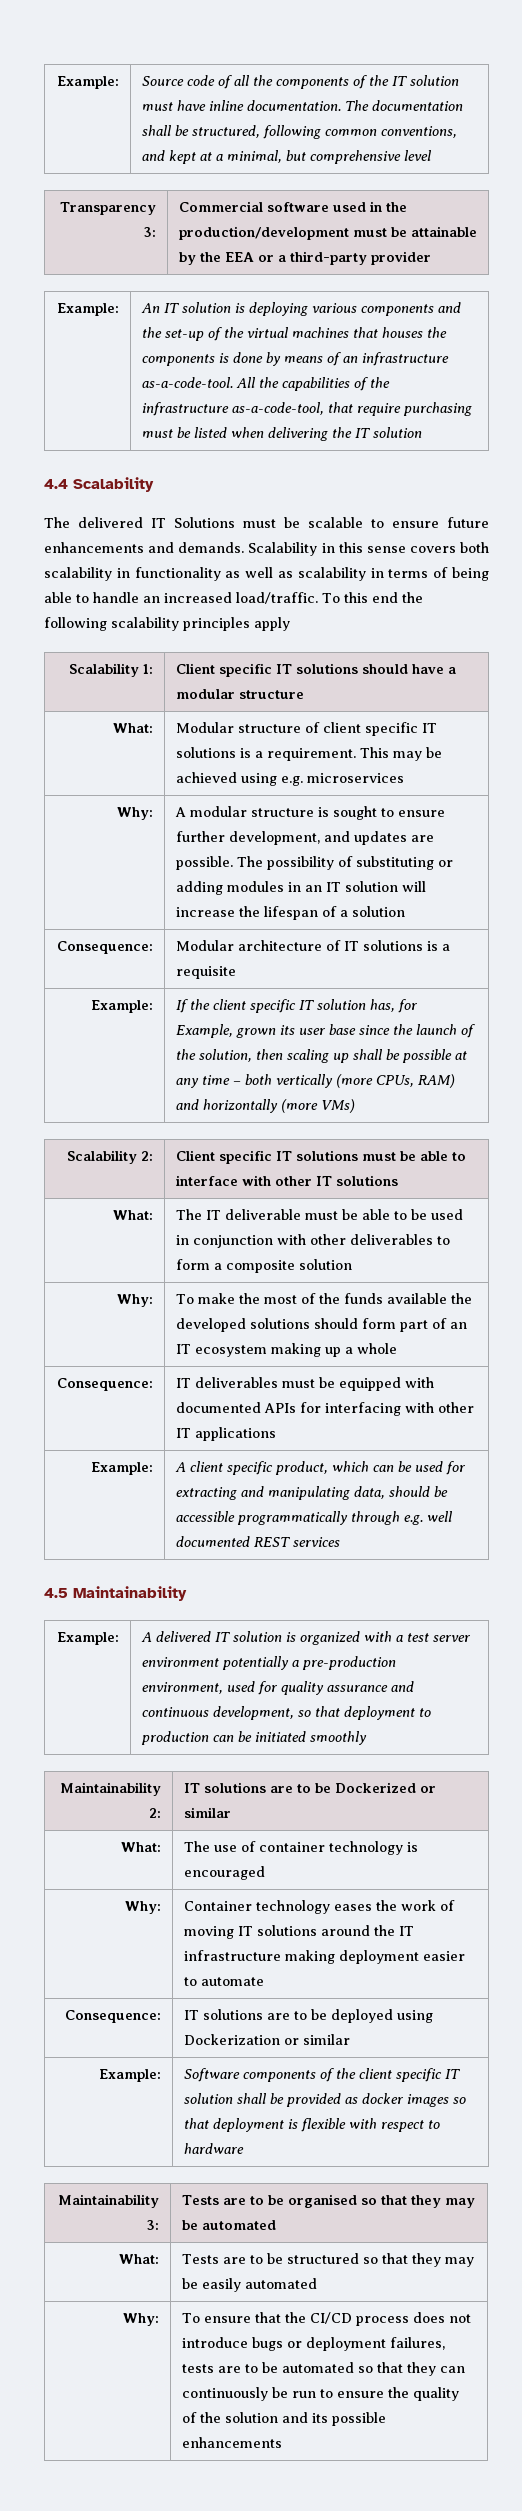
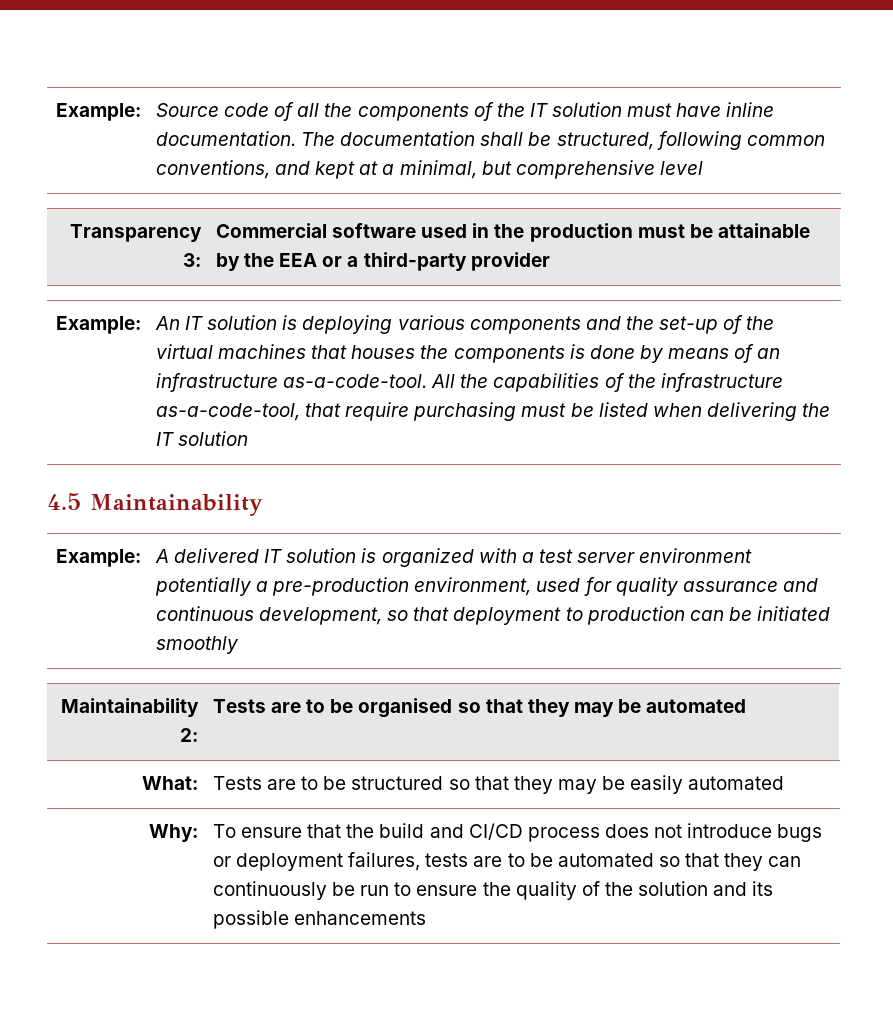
- Transparency 3: | Commercial software used in the production/development must be attainable by the EEA or a third-party provider
+ Transparency 3: | Commercial software used in the production must be attainable by the EEA or a third-party provider
- 4.4 Scalability
- The delivered IT Solutions must be scalable to ensure future enhancements and demands. Scalability in this sense covers both scalability in functionality as well as scalability in terms of being able to handle an increased load/traffic. To this end the following scalability principles apply
- Scalability 1: | Client specific IT solutions should have a modular structure
- What: | Modular structure of client specific IT solutions is a requirement. This may be achieved using e.g. microservices
- Why: | A modular structure is sought to ensure further development, and updates are possible. The possibility of substituting or adding modules in an IT solution will increase the lifespan of a solution
- Consequence: | Modular architecture of IT solutions is a requisite
- Example: | If the client specific IT solution has, for Example, grown its user base since the launch of the solution, then scaling up shall be possible at any time – both vertically (more CPUs, RAM) and horizontally (more VMs)
- Scalability 2: | Client specific IT solutions must be able to interface with other IT solutions
- What: | The IT deliverable must be able to be used in conjunction with other deliverables to form a composite solution
- Why: | To make the most of the funds available the developed solutions should form part of an IT ecosystem making up a whole
- Consequence: | IT deliverables must be equipped with documented APIs for interfacing with other IT applications
- Example: | A client specific product, which can be used for extracting and manipulating data, should be accessible programmatically through e.g. well documented REST services
- Maintainability 2: | IT solutions are to be Dockerized or similar
- What: | The use of container technology is encouraged
- Why: | Container technology eases the work of moving IT solutions around the IT infrastructure making deployment easier to automate
- Consequence: | IT solutions are to be deployed using Dockerization or similar
- Example: | Software components of the client specific IT solution shall be provided as docker images so that deployment is flexible with respect to hardware
- Maintainability 3: | Tests are to be organised so that they may be automated
+ Maintainability 2: | Tests are to be organised so that they may be automated
- Why: | To ensure that the CI/CD process does not introduce bugs or deployment failures, tests are to be automated so that they can continuously be run to ensure the quality of the solution and its possible enhancements
+ Why: | To ensure that the build and CI/CD process does not introduce bugs or deployment failures, tests are to be automated so that they can continuously be run to ensure the quality of the solution and its possible enhancements

